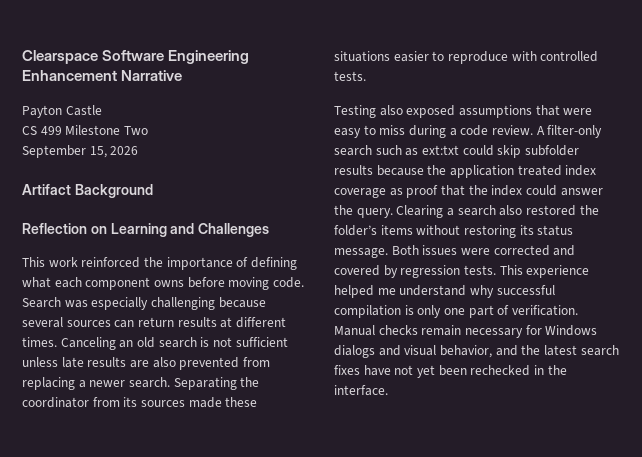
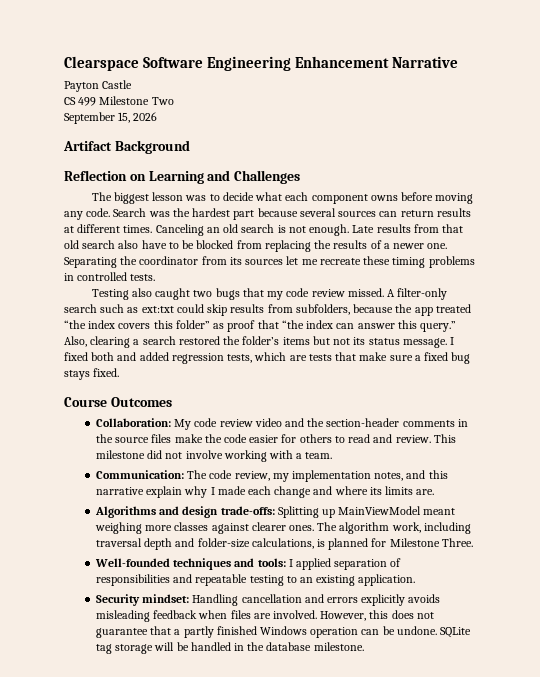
- This work reinforced the importance of defining what each component owns before moving code.
+ The biggest lesson was to decide what each component owns before moving any code.
- Search was especially challenging because several sources can return results at different times.
+ Search was the hardest part because several sources can return results at different times.
- Canceling an old search is not sufficient unless late results are also prevented from replacing a newer search.
+ Canceling an old search is not enough. Late results from that old search also have to be blocked from replacing the results of a newer one.
- Separating the coordinator from its sources made these situations easier to reproduce with controlled tests.
- Testing also exposed assumptions that were easy to miss during a code review.
+ Separating the coordinator from its sources let me recreate these timing problems in controlled tests.
+ Testing also caught two bugs that my code review missed.
- A filter-only search such as ext:txt could skip subfolder results because the application treated index coverage as proof that the index could answer the query. Clearing a search also restored the folder’s items without restoring its status message.
+ A filter-only search such as ext:txt could skip results from subfolders, because the app treated “the index covers this folder” as proof that “the index can answer this query.” Also, clearing a search restored the folder’s items but not its status message.
- Both issues were corrected and covered by regression tests. This experience helped me understand why successful compilation is only one part of verification. Manual checks remain necessary for Windows dialogs and visual behavior, and the latest search fixes have not yet been rechecked in the interface.
+ I fixed both and added regression tests, which are tests that make sure a fixed bug stays fixed.
+ Course Outcomes
+ Collaboration: My code review video and the section-header comments in the source files make the code easier for others to read and review. This milestone did not involve working with a team.
+ Communication: The code review, my implementation notes, and this narrative explain why I made each change and where its limits are.
+ Algorithms and design trade-offs: Splitting up MainViewModel meant weighing more classes against clearer ones. The algorithm work, including traversal depth and folder-size calculations, is planned for Milestone Three.
+ Well-founded techniques and tools: I applied separation of responsibilities and repeatable testing to an existing application.
+ Security mindset: Handling cancellation and errors explicitly avoids misleading feedback when files are involved. However, this does not guarantee that a partly finished Windows operation can be undone. SQLite tag storage will be handled in the database milestone.

